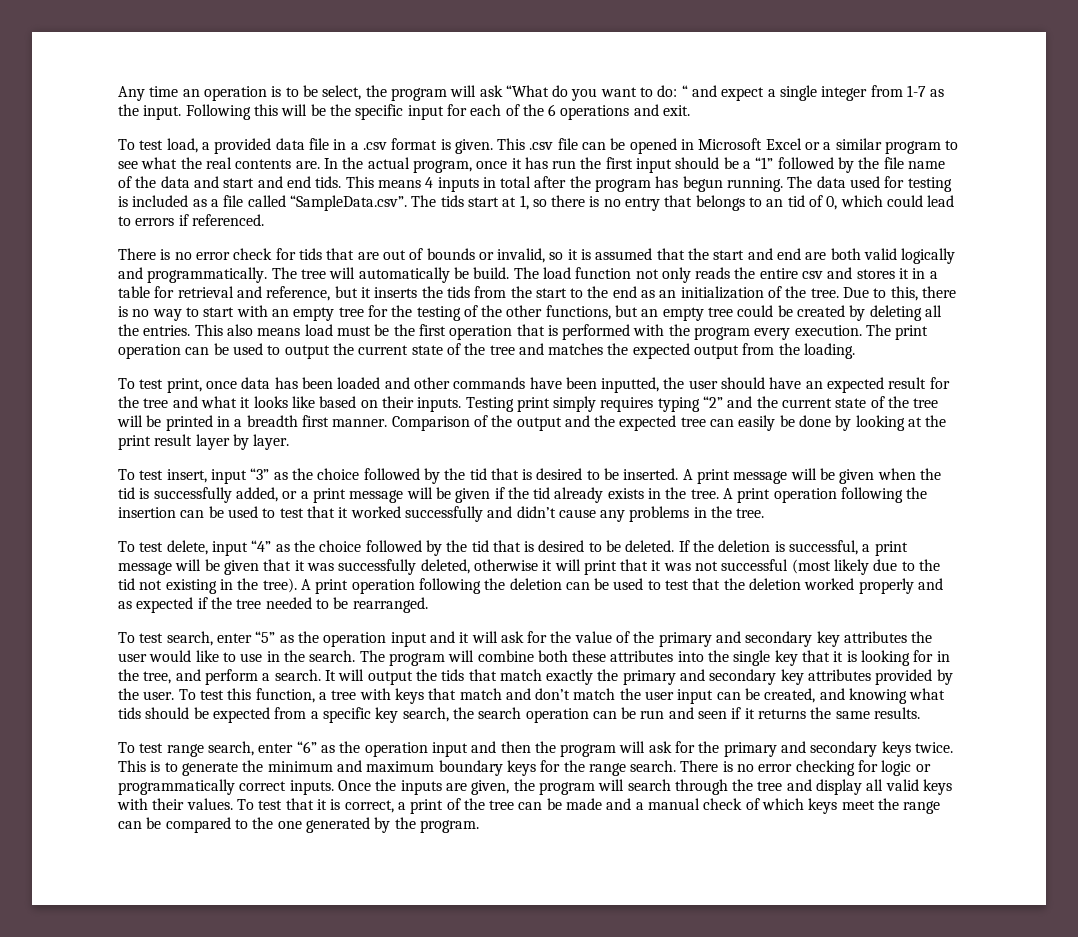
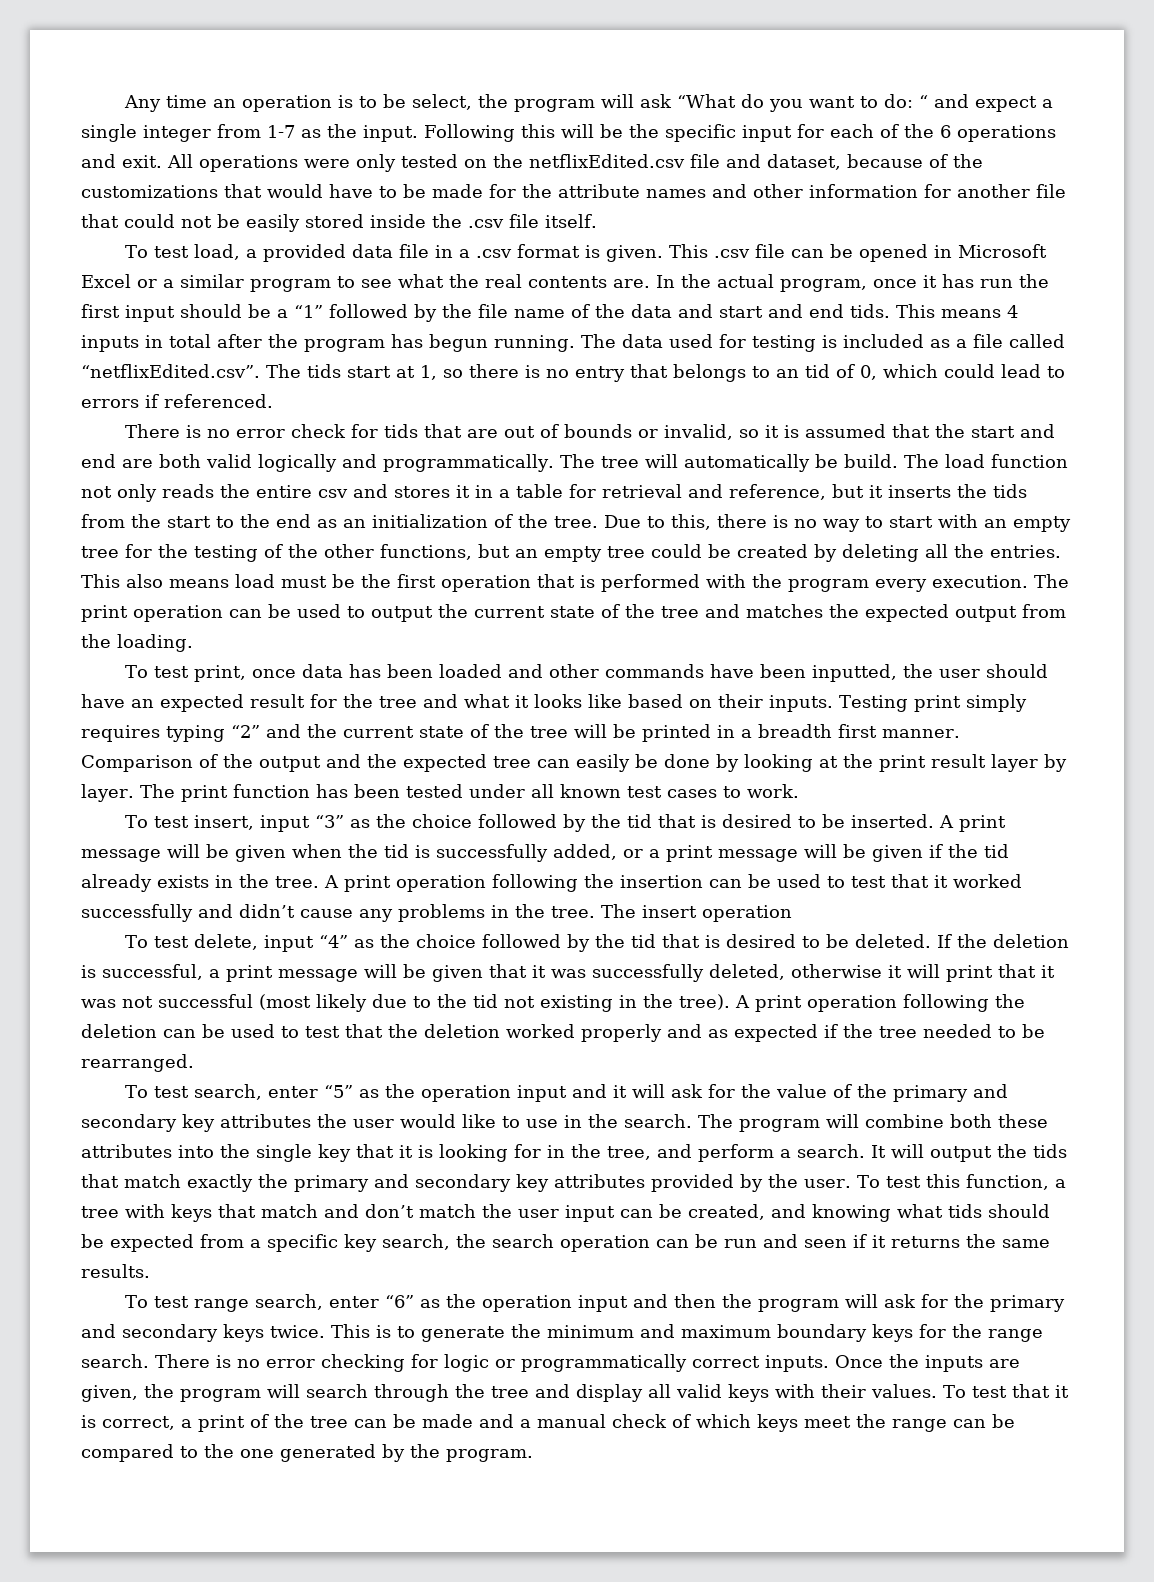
+ All operations were only tested on the netflixEdited.csv file and dataset, because of the customizations that would have to be made for the attribute names and other information for another file that could not be easily stored inside the .csv file itself.
- The data used for testing is included as a file called “SampleData.csv”. The tids start at 1, so there is no entry that belongs to an tid of 0, which could lead to errors if referenced.
+ The data used for testing is included as a file called “netflixEdited.csv”. The tids start at 1, so there is no entry that belongs to an tid of 0, which could lead to errors if referenced.
+ The print function has been tested under all known test cases to work.
+ The insert operation

